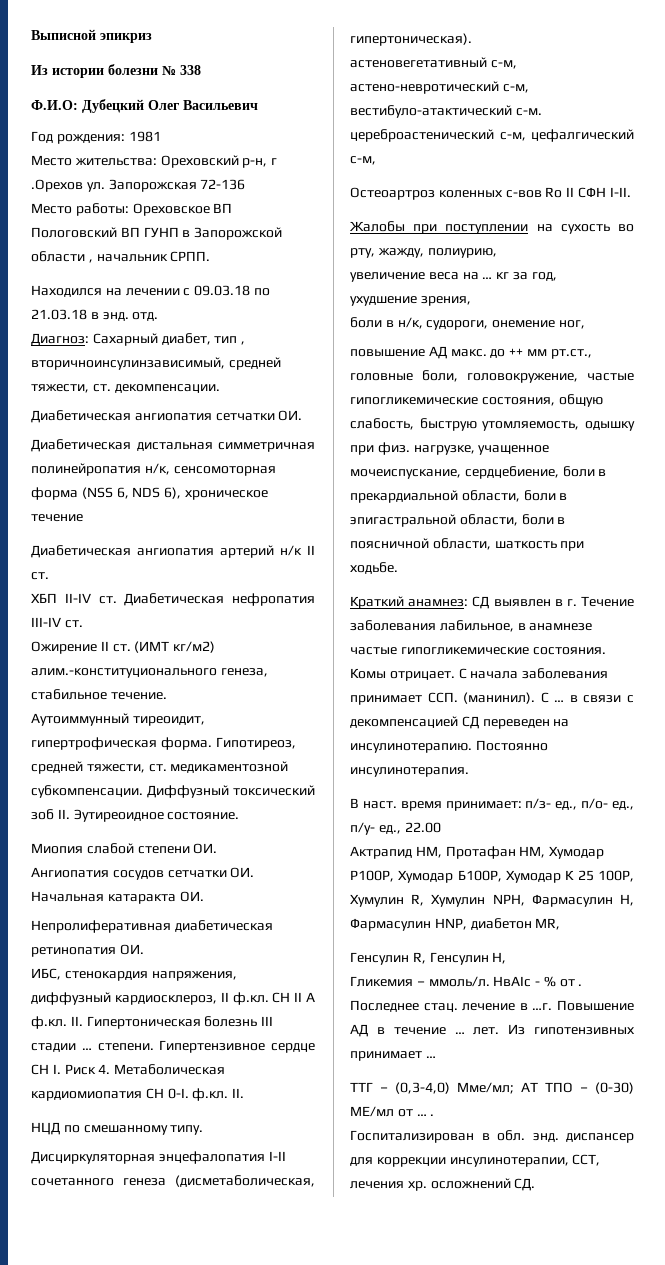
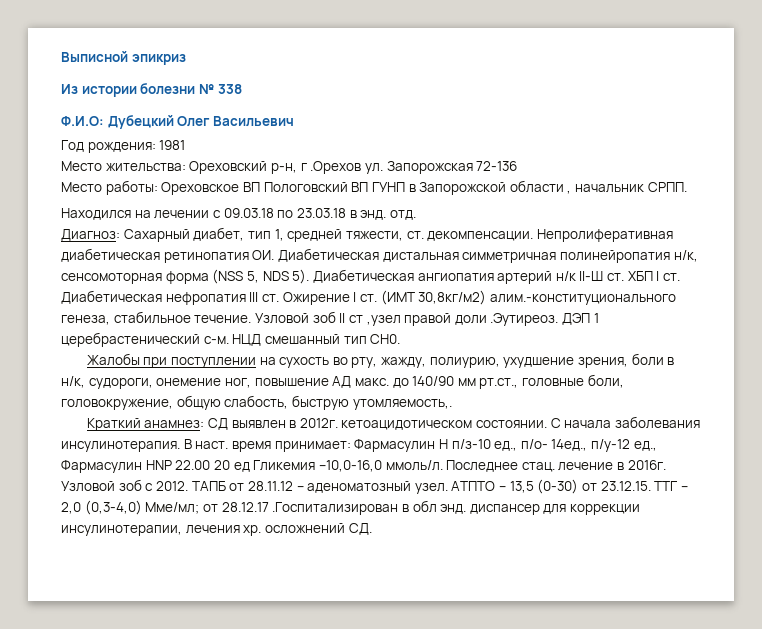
- Находился на лечении с 09.03.18 по 21.03.18 в энд. отд.
+ Находился на лечении с 09.03.18 по 23.03.18 в энд. отд.
- Диагноз: Сахарный диабет, тип , вторичноинсулинзависимый, средней тяжести, ст. декомпенсации.
- Диабетическая ангиопатия сетчатки ОИ.
- Диабетическая дистальная симметричная полинейропатия н/к, сенсомоторная форма (NSS 6, NDS 6), хроническое течение
- Диабетическая ангиопатия артерий н/к II ст.
- ХБП II-IV ст. Диабетическая нефропатия III-IV ст.
- Ожирение II ст. (ИМТ кг/м2) алим.-конституционального генеза, стабильное течение.
- Аутоиммунный тиреоидит, гипертрофическая форма. Гипотиреоз, средней тяжести, ст. медикаментозной субкомпенсации. Диффузный токсический зоб II. Эутиреоидное состояние.
- Миопия слабой степени ОИ.
- Ангиопатия сосудов сетчатки ОИ. Начальная катаракта ОИ.
- Непролиферативная диабетическая ретинопатия ОИ.
- ИБС, стенокардия напряжения, диффузный кардиосклероз, II ф.кл. СН II А ф.кл. II. Гипертоническая болезнь III стадии … степени. Гипертензивное сердце СН I. Риск 4. Метаболическая кардиомиопатия СН 0-I. ф.кл. II.
- НЦД по смешанному типу.
- Дисциркуляторная энцефалопатия I-II сочетанного генеза (дисметаболическая, гипертоническая).
- астеновегетативный с-м, астено-невротический с-м, вестибуло-атактический с-м. цереброастенический с-м, цефалгический с-м,
- Остеоартроз коленных с-вов Rо II СФН I-II.
+ Диагноз: Сахарный диабет, тип 1, средней тяжести, ст. декомпенсации. Непролиферативная диабетическая ретинопатия ОИ. Диабетическая дистальная симметричная полинейропатия н/к, сенсомоторная форма (NSS 5, NDS 5). Диабетическая ангиопатия артерий н/к II-Ш ст. ХБП I ст. Диабетическая нефропатия III ст. Ожирение I ст. (ИМТ 30,8кг/м2) алим.-конституционального генеза, стабильное течение. Узловой зоб II ст ,узел правой доли .Эутиреоз. ДЭП 1 церебрастенический с-м. НЦД смешанный тип СН0.
- Жалобы при поступлении на сухость во рту, жажду, полиурию,
- увеличение веса на … кг за год,
- ухудшение зрения,
- боли в н/к, судороги, онемение ног,
- повышение АД макс. до ++ мм рт.ст., головные боли, головокружение, частые гипогликемические состояния, общую слабость, быструю утомляемость, одышку при физ. нагрузке, учащенное мочеиспускание, сердцебиение, боли в прекардиальной области, боли в эпигастральной области, боли в поясничной области, шаткость при ходьбе.
+ Жалобы при поступлении на сухость во рту, жажду, полиурию, ухудшение зрения, боли в н/к, судороги, онемение ног, повышение АД макс. до 140/90 мм рт.ст., головные боли, головокружение, общую слабость, быструю утомляемость,.
- Краткий анамнез: СД выявлен в г. Течение заболевания лабильное, в анамнезе частые гипогликемические состояния. Комы отрицает. С начала заболевания принимает ССП. (манинил). С … в связи с декомпенсацией СД переведен на инсулинотерапию. Постоянно инсулинотерапия.
- В наст. время принимает: п/з- ед., п/о- ед., п/у- ед., 22.00
- Актрапид НМ, Протафан НМ, Хумодар Р100Р, Хумодар Б100Р, Хумодар К 25 100Р, Хумулин R, Хумулин NРН, Фармасулин Н, Фармасулин НNР, диабетон МR,
- Генсулин R, Генсулин Н,
- Гликемия – ммоль/л. НвАIс - % от . Последнее стац. лечение в …г. Повышение АД в течение … лет. Из гипотензивных принимает …
- ТТГ – (0,3-4,0) Мме/мл; АТ ТПО – (0-30) МЕ/мл от … .
- Госпитализирован в обл. энд. диспансер для коррекции инсулинотерапии, ССТ, лечения хр. осложнений СД.
+ Краткий анамнез: СД выявлен в 2012г. кетоацидотическом состоянии. С начала заболевания инсулинотерапия. В наст. время принимает: Фармасулин Н п/з-10 ед., п/о- 14ед., п/у-12 ед., Фармасулин НNP 22.00 20 ед Гликемия –10,0-16,0 ммоль/л. Последнее стац. лечение в 2016г. Узловой зоб с 2012. ТАПБ от 28.11.12 – аденоматозный узел. АТПТО – 13,5 (0-30) от 23.12.15. ТТГ – 2,0 (0,3-4,0) Мме/мл; от 28.12.17 .Госпитализирован в обл энд. диспансер для коррекции инсулинотерапии, лечения хр. осложнений СД.

